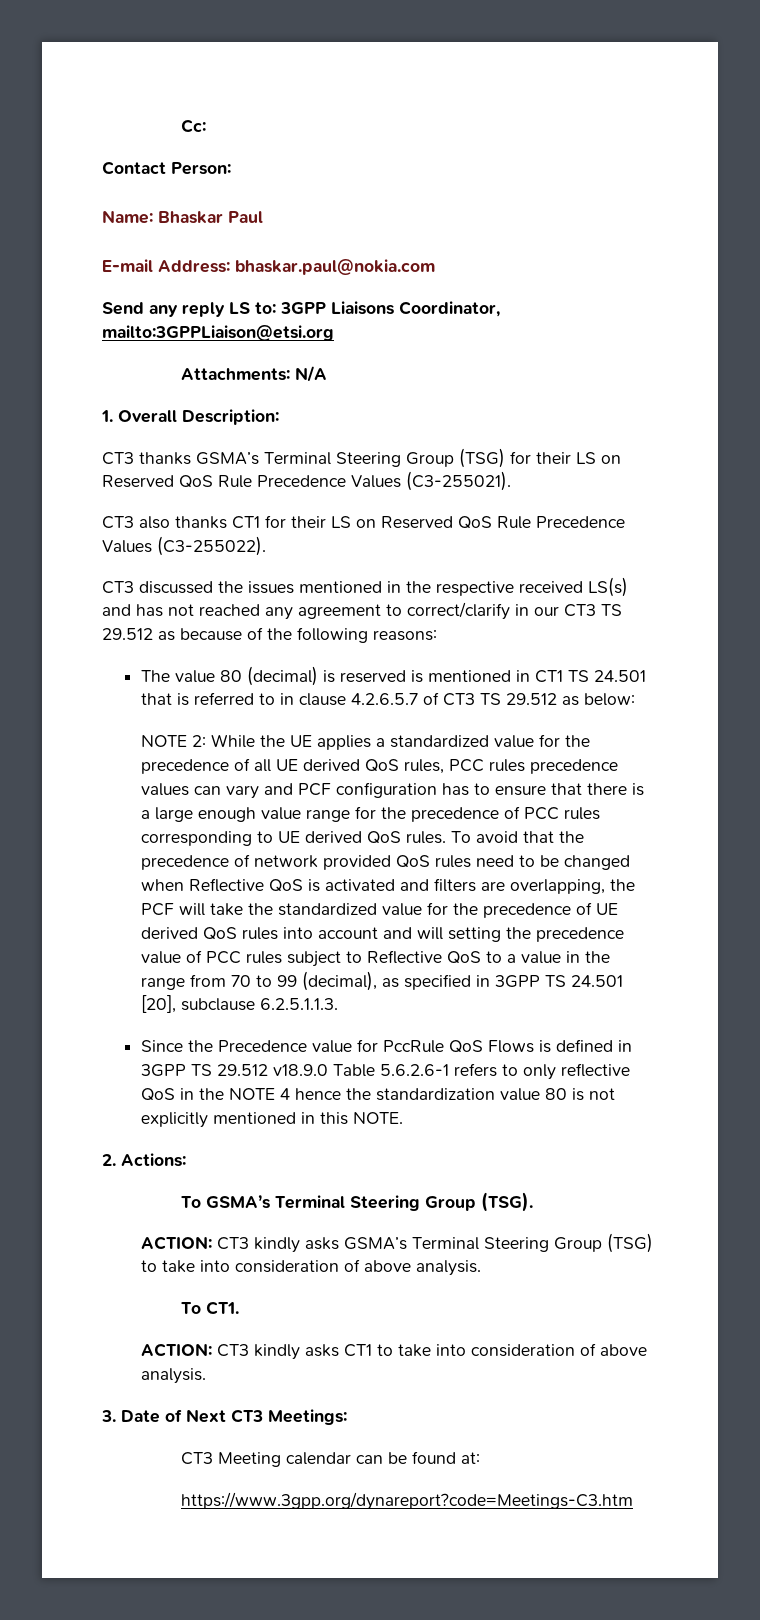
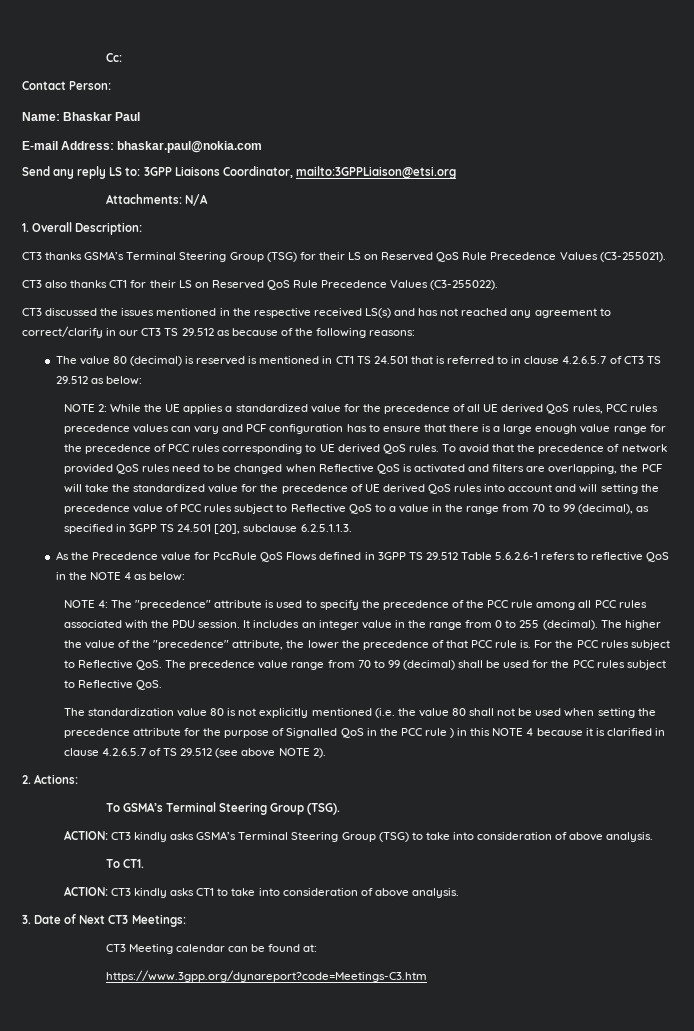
- Since the Precedence value for PccRule QoS Flows is defined in 3GPP TS 29.512 v18.9.0 Table 5.6.2.6-1 refers to only reflective QoS in the NOTE 4 hence the standardization value 80 is not explicitly mentioned in this NOTE.
+ As the Precedence value for PccRule QoS Flows defined in 3GPP TS 29.512 Table 5.6.2.6-1 refers to reflective QoS in the NOTE 4 as below:
+ NOTE 4: The "precedence" attribute is used to specify the precedence of the PCC rule among all PCC rules associated with the PDU session. It includes an integer value in the range from 0 to 255 (decimal). The higher the value of the "precedence" attribute, the lower the precedence of that PCC rule is. For the PCC rules subject to Reflective QoS. The precedence value range from 70 to 99 (decimal) shall be used for the PCC rules subject to Reflective QoS.
+ The standardization value 80 is not explicitly mentioned (i.e. the value 80 shall not be used when setting the precedence attribute for the purpose of Signalled QoS in the PCC rule ) in this NOTE 4 because it is clarified in clause 4.2.6.5.7 of TS 29.512 (see above NOTE 2).

